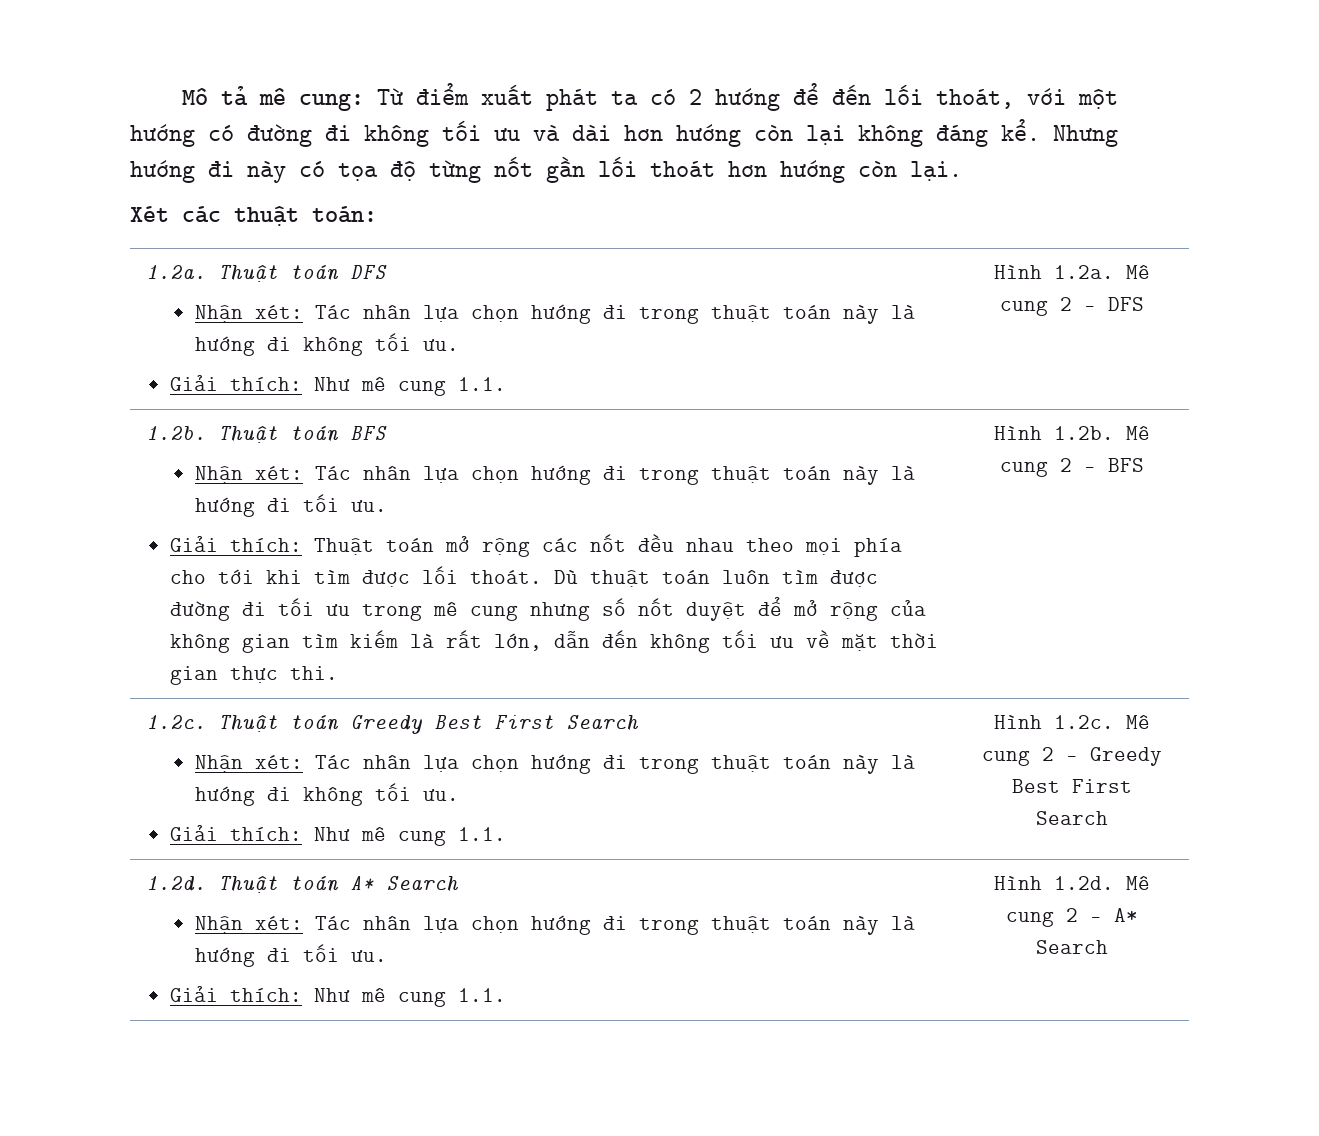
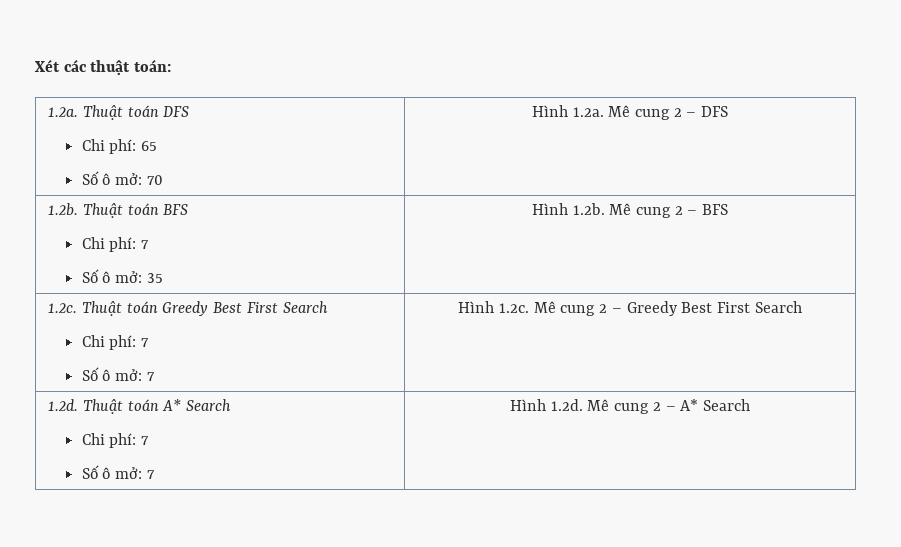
- Mô tả mê cung: Từ điểm xuất phát ta có 2 hướng để đến lối thoát, với một hướng có đường đi không tối ưu và dài hơn hướng còn lại không đáng kể. Nhưng hướng đi này có tọa độ từng nốt gần lối thoát hơn hướng còn lại.
  1.2a. Thuật toán DFS
- Nhận xét: Tác nhân lựa chọn hướng đi trong thuật toán này là hướng đi không tối ưu.
- Giải thích: Như mê cung 1.1. | Hình 1.2a. Mê cung 2 – DFS
+ Chi phí: 65
+ Số ô mở: 70 | Hình 1.2a. Mê cung 2 – DFS
  1.2b. Thuật toán BFS
- Nhận xét: Tác nhân lựa chọn hướng đi trong thuật toán này là hướng đi tối ưu.
- Giải thích: Thuật toán mở rộng các nốt đều nhau theo mọi phía cho tới khi tìm được lối thoát. Dù thuật toán luôn tìm được đường đi tối ưu trong mê cung nhưng số nốt duyệt để mở rộng của không gian tìm kiếm là rất lớn, dẫn đến không tối ưu về mặt thời gian thực thi.
+ Chi phí: 7
+ Số ô mở: 35
  1.2c. Thuật toán Greedy Best First Search
- Nhận xét: Tác nhân lựa chọn hướng đi trong thuật toán này là hướng đi không tối ưu.
- Giải thích: Như mê cung 1.1.
+ Chi phí: 7
+ Số ô mở: 7
  1.2d. Thuật toán A* Search
- Nhận xét: Tác nhân lựa chọn hướng đi trong thuật toán này là hướng đi tối ưu.
- Giải thích: Như mê cung 1.1. | Hình 1.2d. Mê cung 2 – A* Search
+ Chi phí: 7
+ Số ô mở: 7 | Hình 1.2d. Mê cung 2 – A* Search

